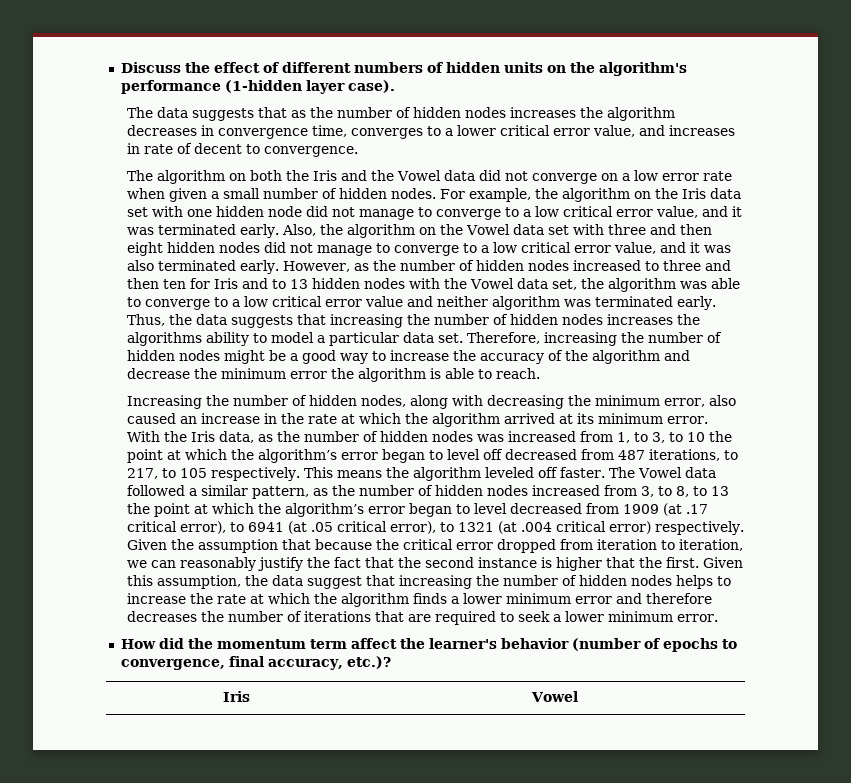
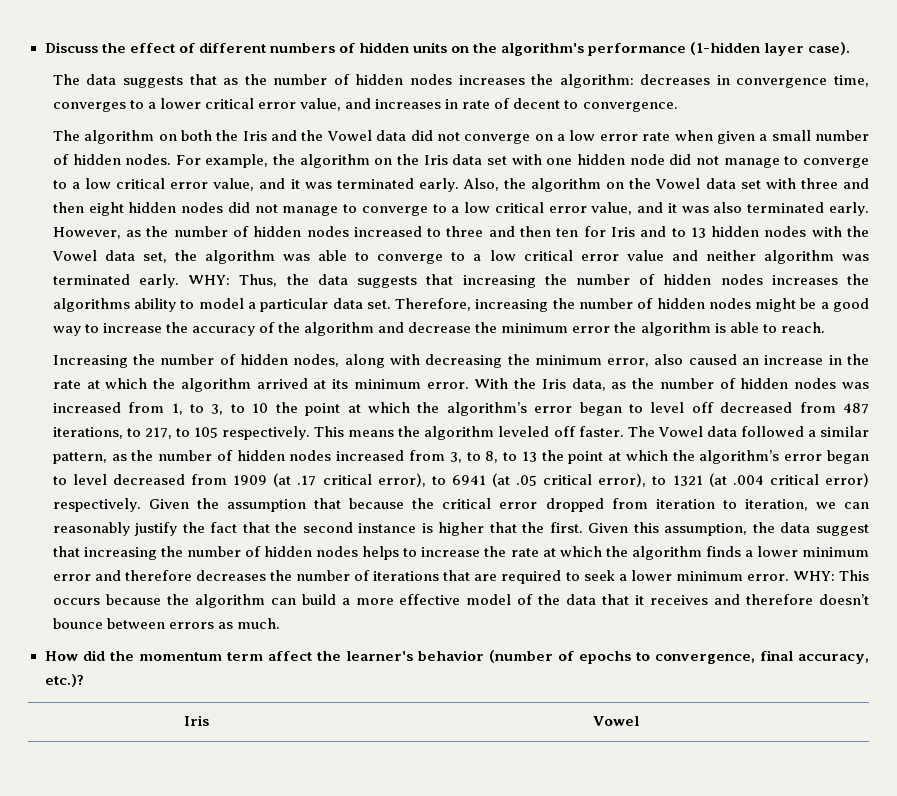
- The data suggests that as the number of hidden nodes increases the algorithm decreases in convergence time, converges to a lower critical error value, and increases in rate of decent to convergence.
+ The data suggests that as the number of hidden nodes increases the algorithm: decreases in convergence time, converges to a lower critical error value, and increases in rate of decent to convergence.
- Thus, the data suggests that increasing the number of hidden nodes increases the algorithms ability to model a particular data set.
+ WHY: Thus, the data suggests that increasing the number of hidden nodes increases the algorithms ability to model a particular data set.
+ WHY: This occurs because the algorithm can build a more effective model of the data that it receives and therefore doesn’t bounce between errors as much.

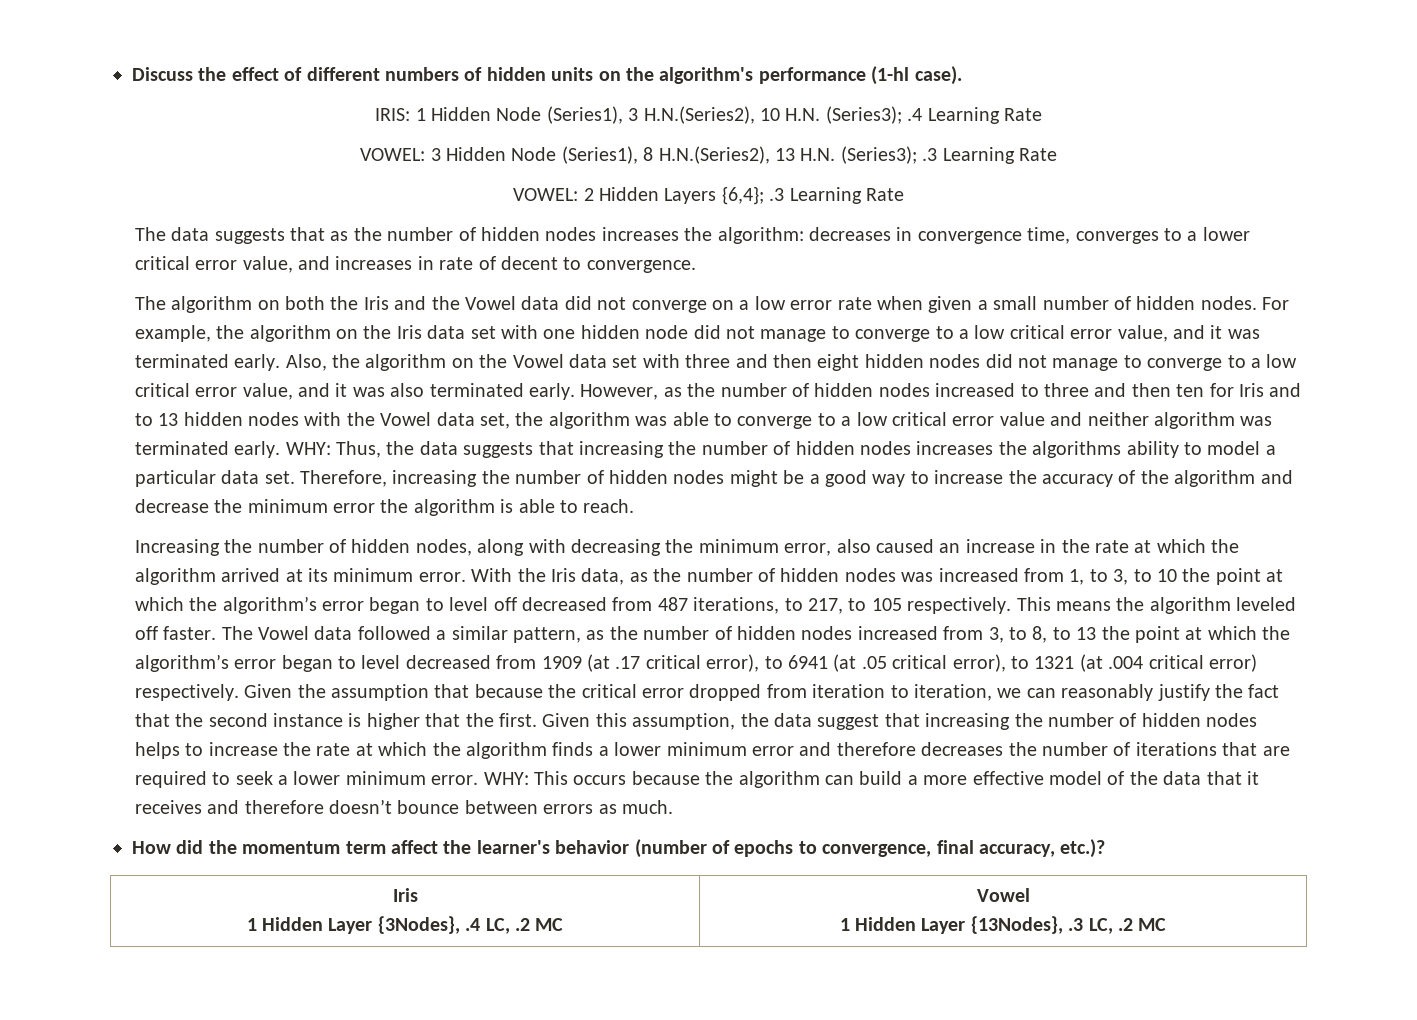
- Discuss the effect of different numbers of hidden units on the algorithm's performance (1-hidden layer case).
+ Discuss the effect of different numbers of hidden units on the algorithm's performance (1-hl case).
+ IRIS: 1 Hidden Node (Series1), 3 H.N.(Series2), 10 H.N. (Series3); .4 Learning Rate
+ VOWEL: 3 Hidden Node (Series1), 8 H.N.(Series2), 13 H.N. (Series3); .3 Learning Rate
+ VOWEL: 2 Hidden Layers {6,4}; .3 Learning Rate
  How did the momentum term affect the learner's behavior (number of epochs to convergence, final accuracy, etc.)?
- Iris | Vowel
+ Iris
+ 1 Hidden Layer {3Nodes}, .4 LC, .2 MC | Vowel
+ 1 Hidden Layer {13Nodes}, .3 LC, .2 MC

